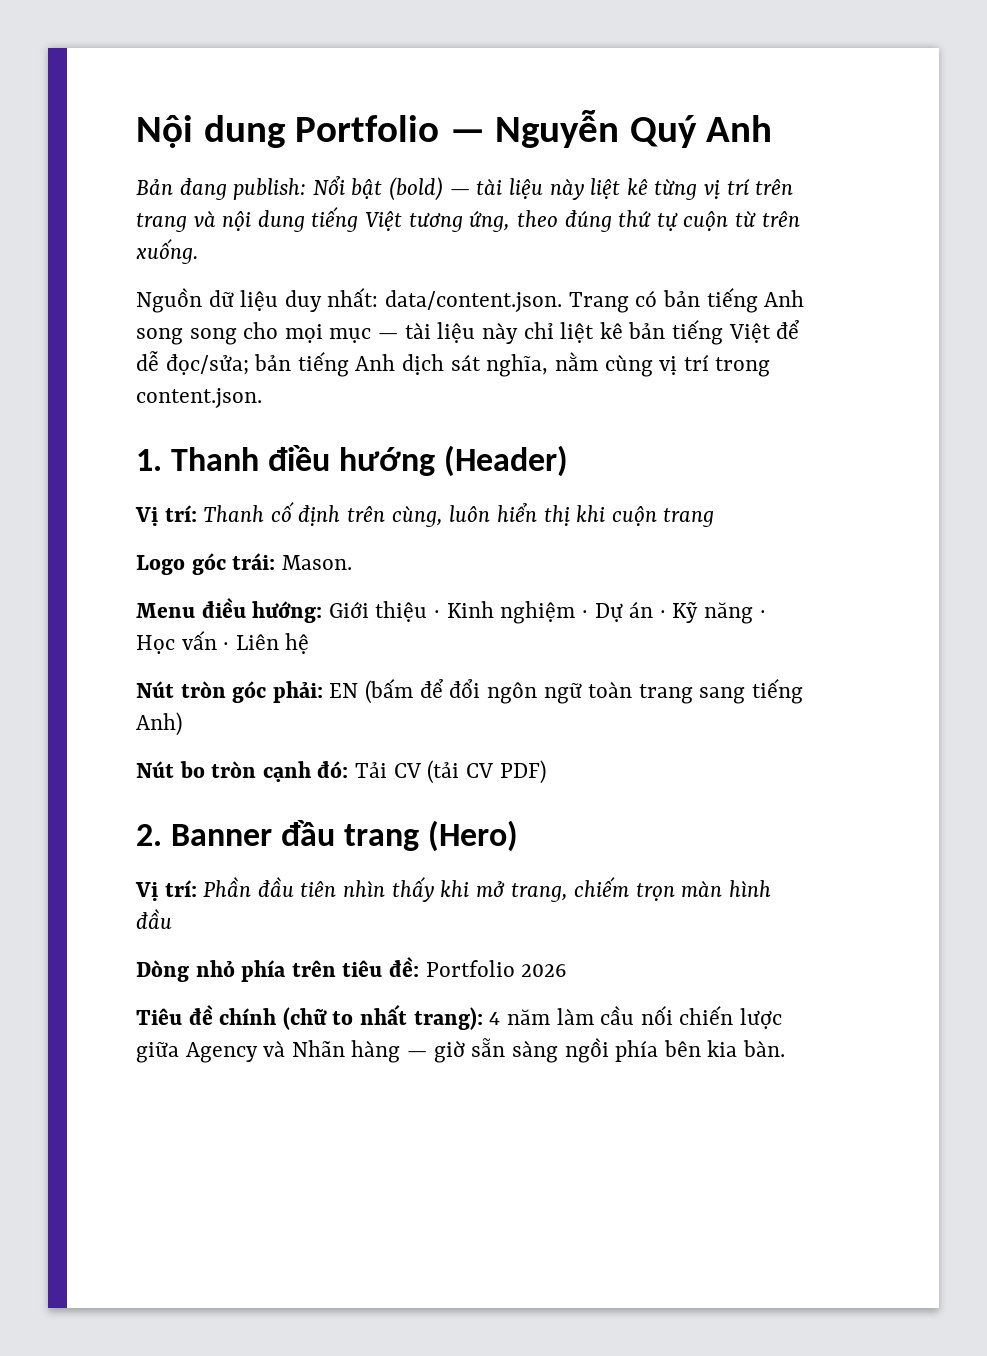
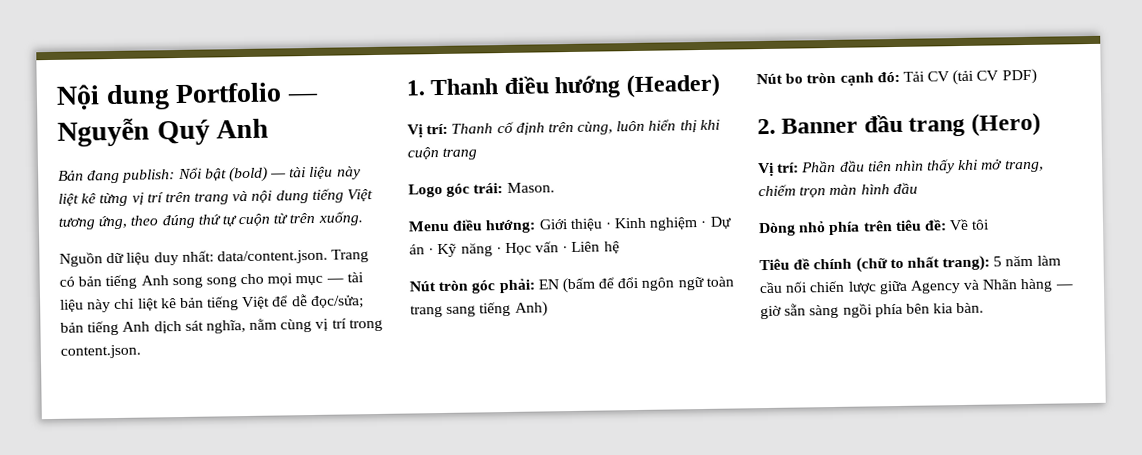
- Dòng nhỏ phía trên tiêu đề: Portfolio 2026
+ Dòng nhỏ phía trên tiêu đề: Về tôi
- Tiêu đề chính (chữ to nhất trang): 4 năm làm cầu nối chiến lược giữa Agency và Nhãn hàng — giờ sẵn sàng ngồi phía bên kia bàn.
+ Tiêu đề chính (chữ to nhất trang): 5 năm làm cầu nối chiến lược giữa Agency và Nhãn hàng — giờ sẵn sàng ngồi phía bên kia bàn.

